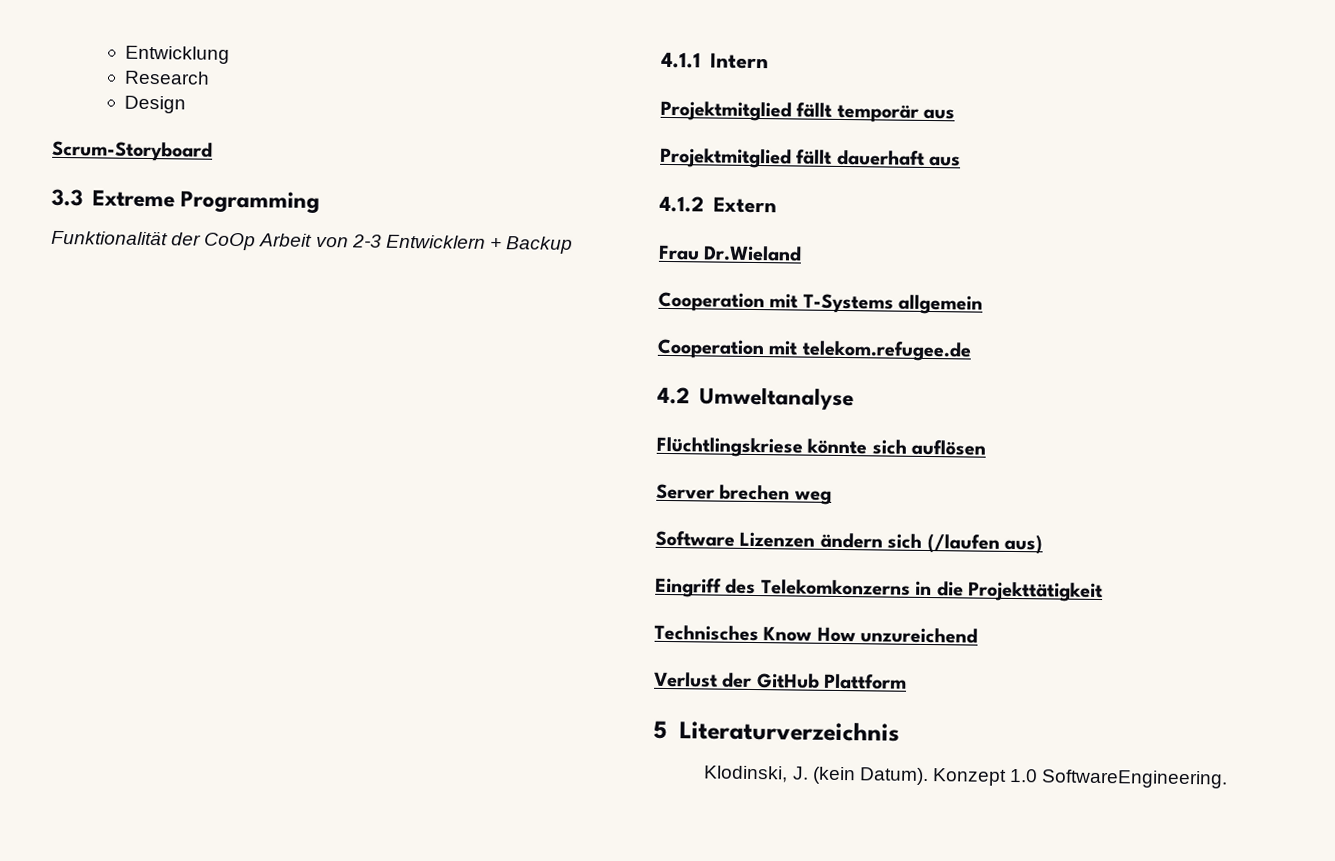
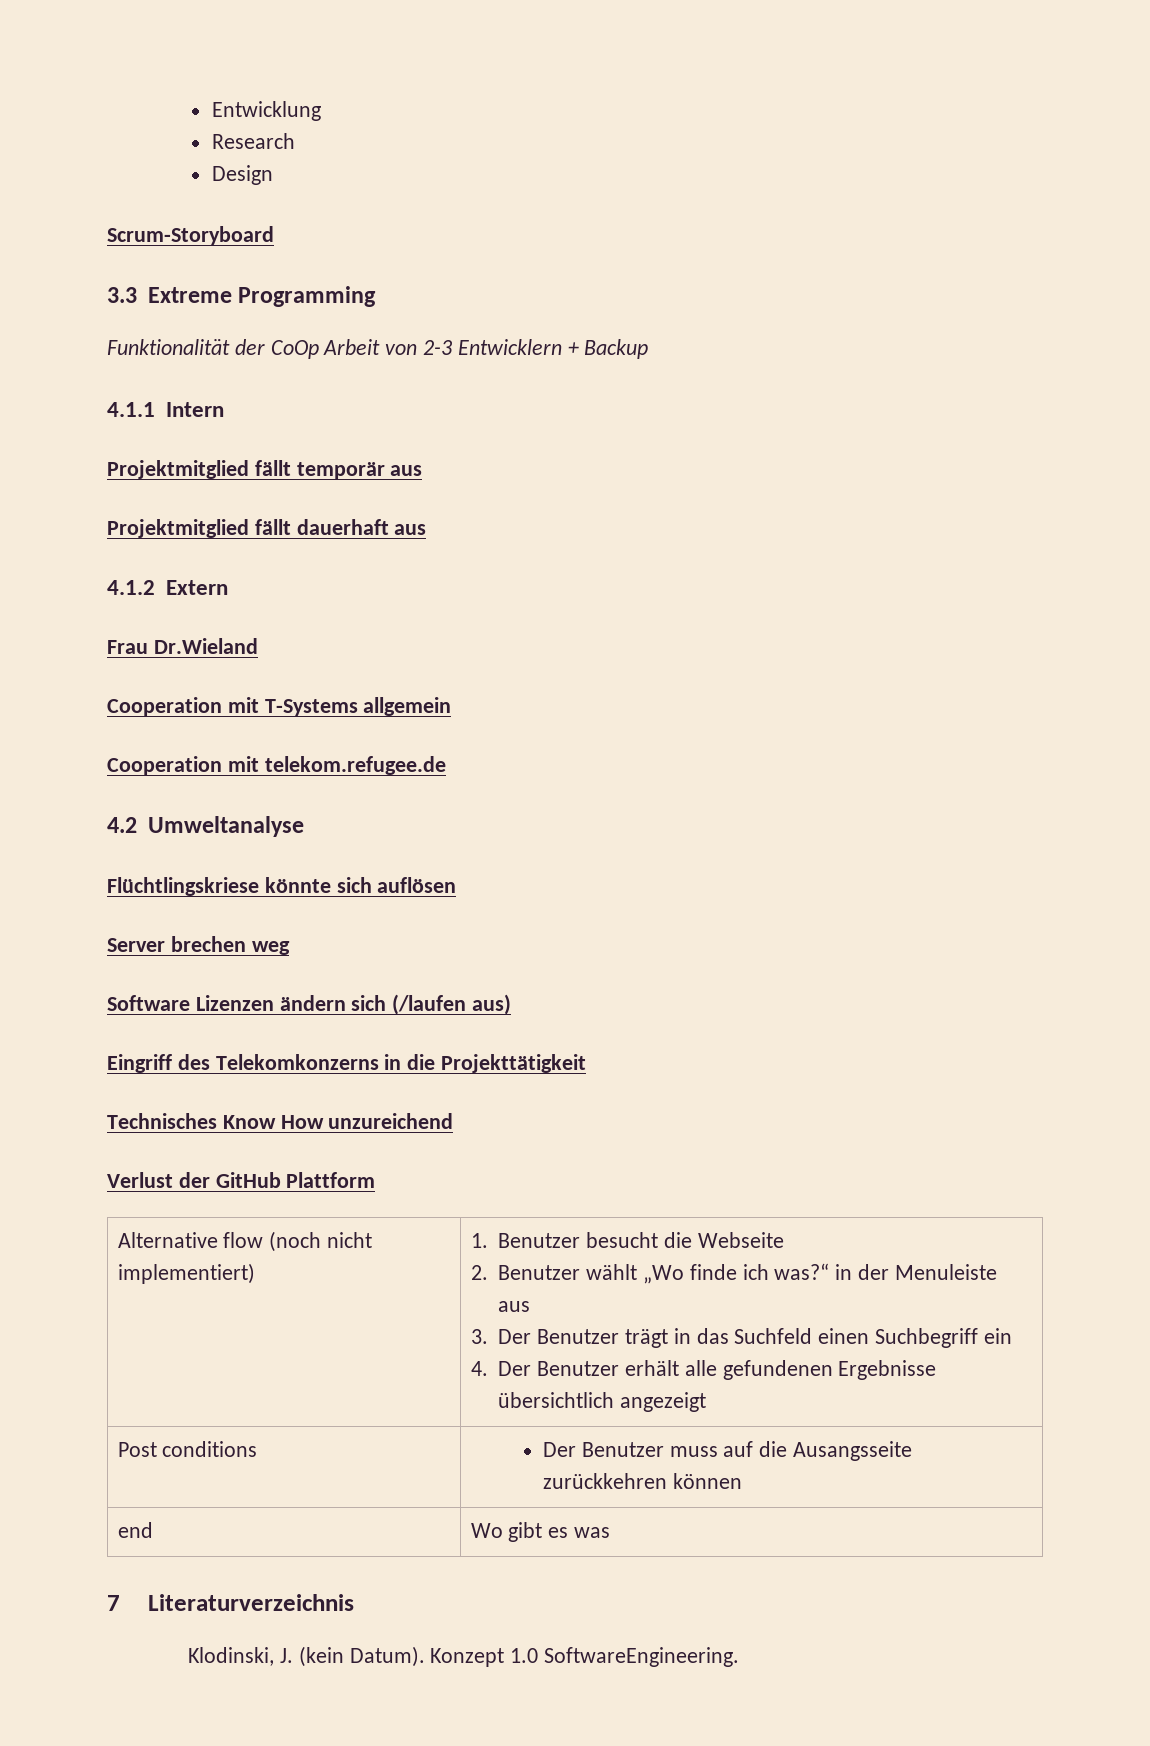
- 5 Literaturverzeichnis
+ Alternative flow (noch nicht implementiert) | 1. Benutzer besucht die Webseite
+ 2. Benutzer wählt „Wo finde ich was?“ in der Menuleiste aus
+ 3. Der Benutzer trägt in das Suchfeld einen Suchbegriff ein
+ 4. Der Benutzer erhält alle gefundenen Ergebnisse übersichtlich angezeigt
+ Post conditions | Der Benutzer muss auf die Ausangsseite zurückkehren können
+ end | Wo gibt es was
+ 7 Literaturverzeichnis

